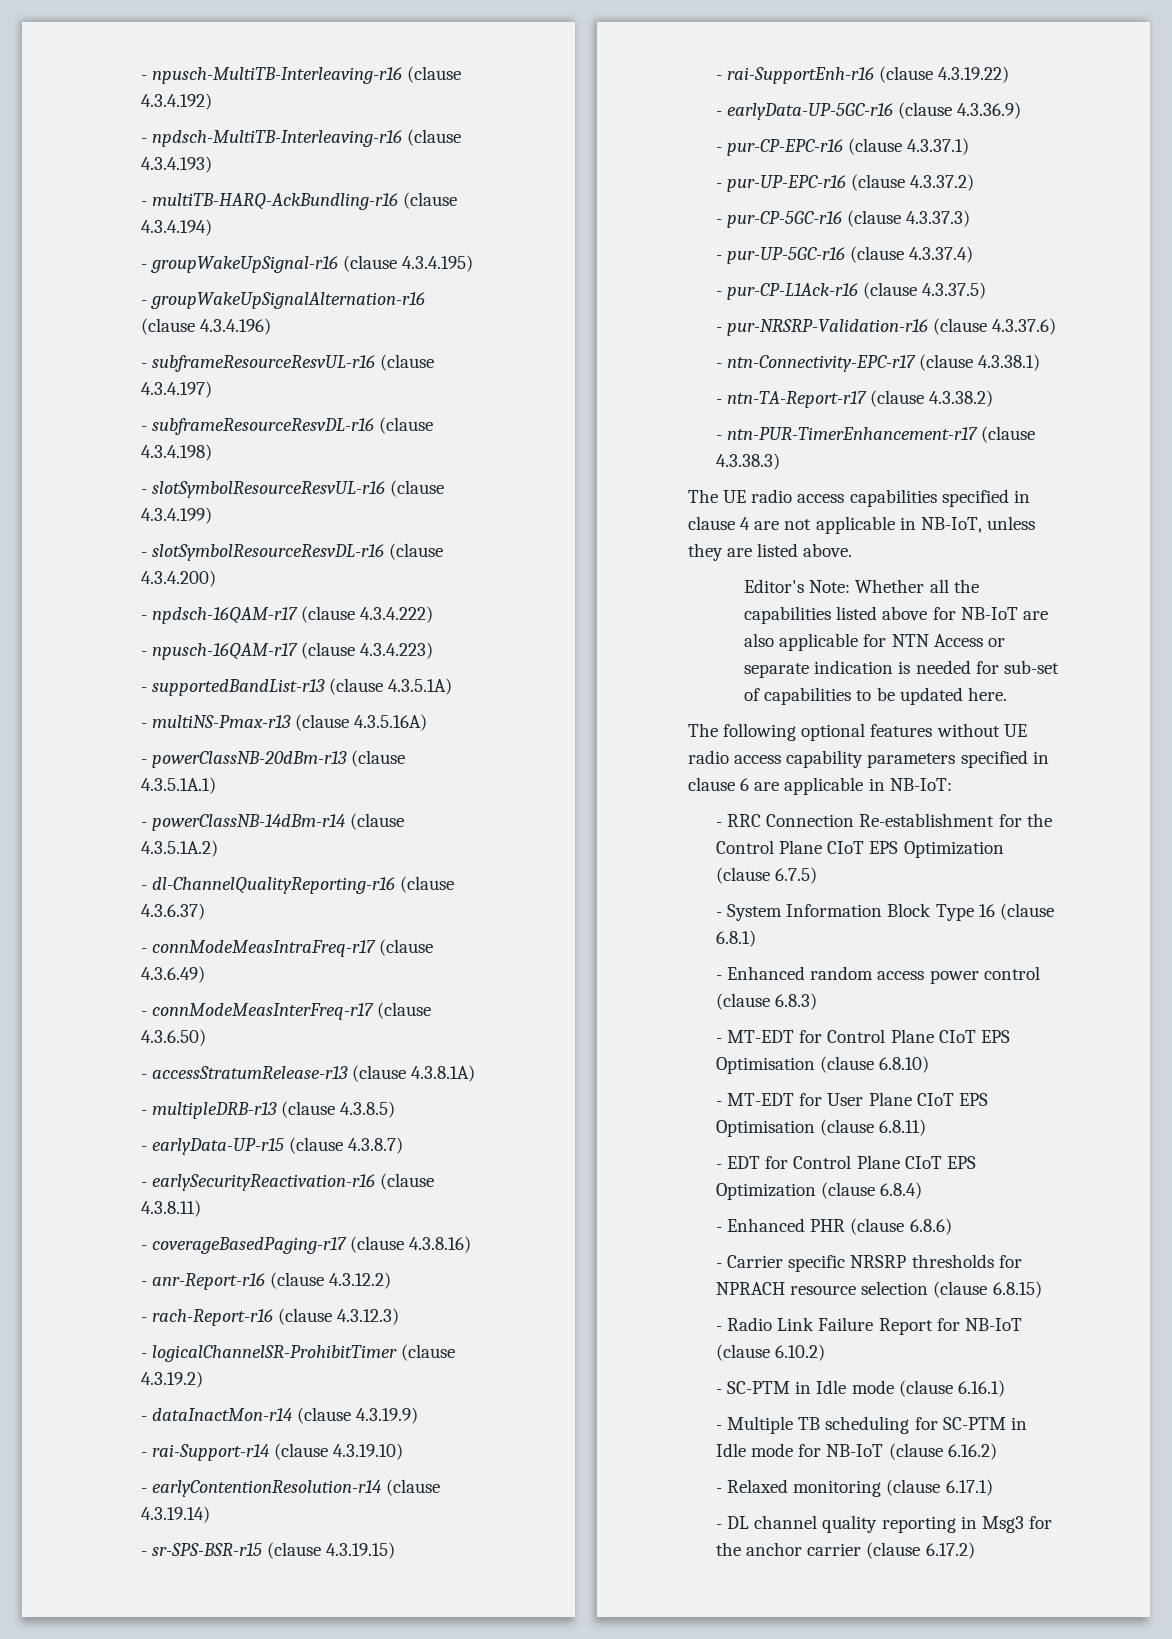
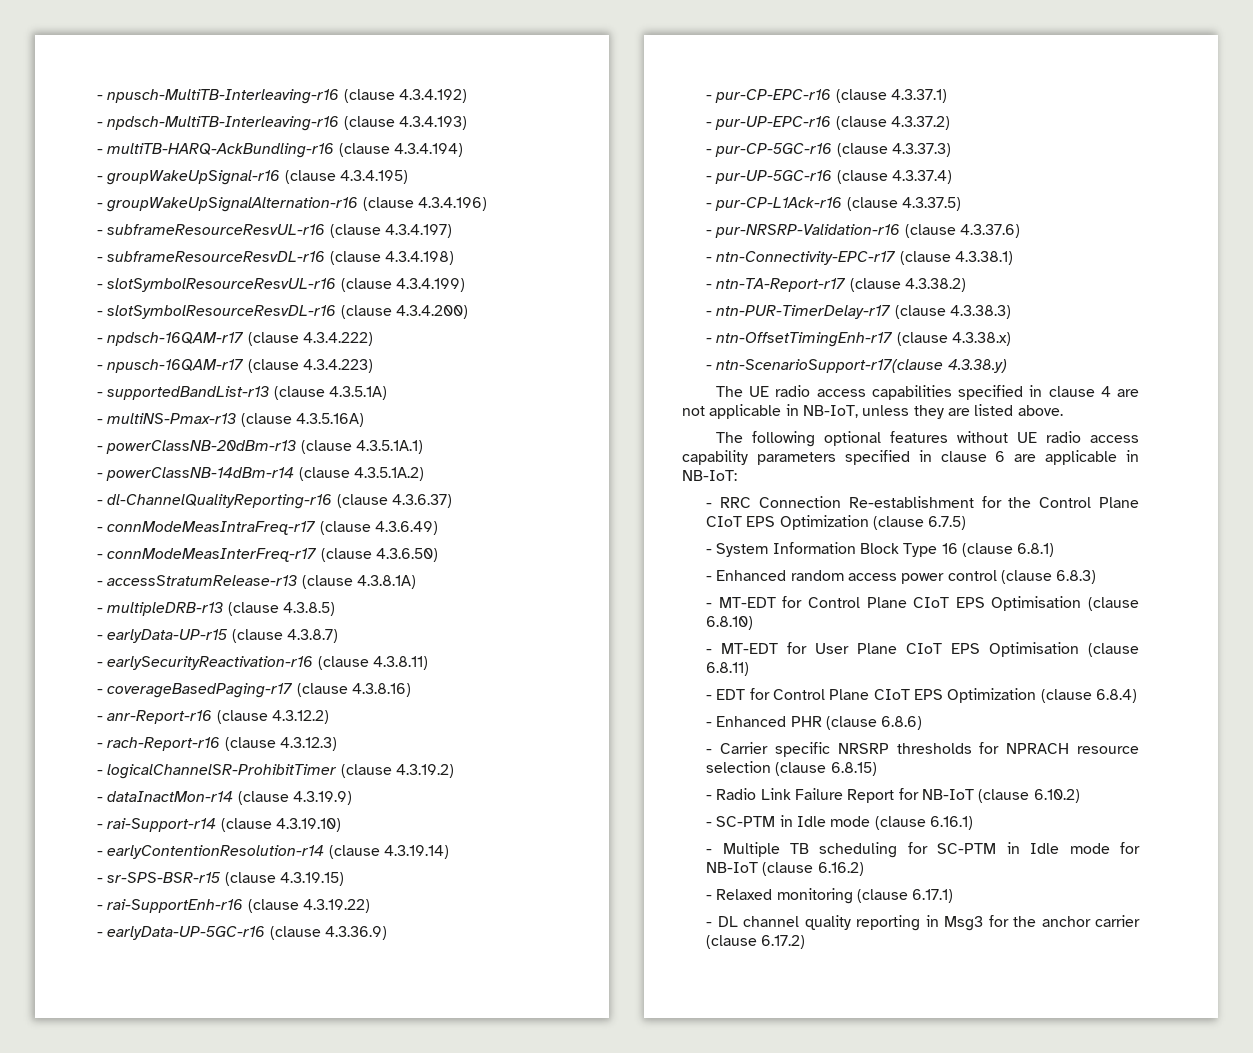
- - ntn-PUR-TimerEnhancement-r17 (clause 4.3.38.3)
+ - ntn-PUR-TimerDelay-r17 (clause 4.3.38.3)
+ - ntn-OffsetTimingEnh-r17 (clause 4.3.38.x)
+ - ntn-ScenarioSupport-r17(clause 4.3.38.y)
- Editor's Note: Whether all the capabilities listed above for NB-IoT are also applicable for NTN Access or separate indication is needed for sub-set of capabilities to be updated here.

